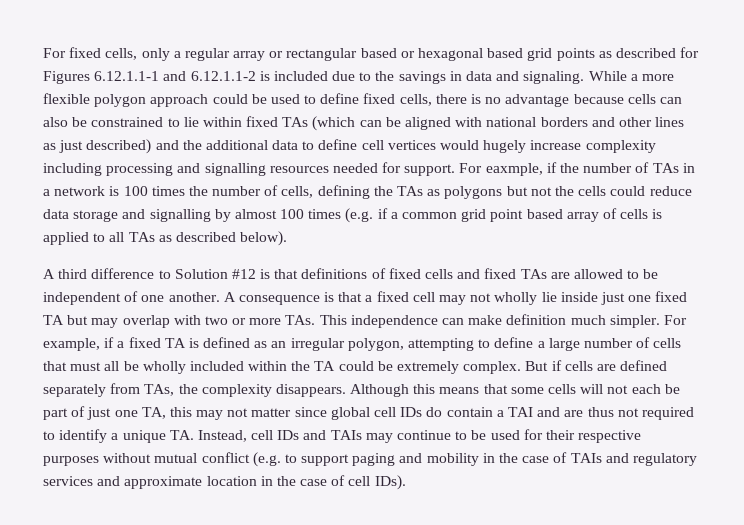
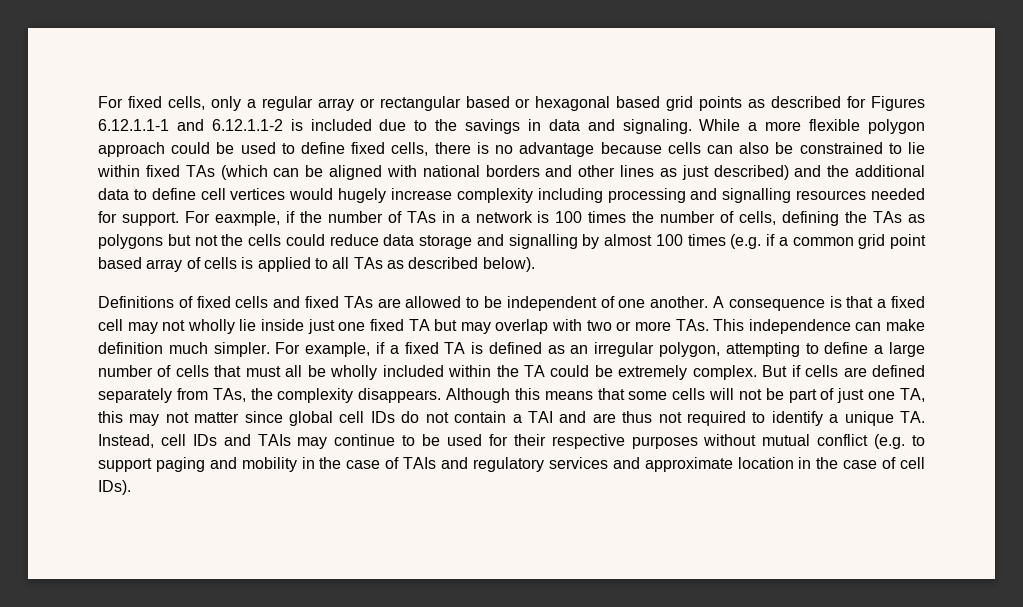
- A third difference to Solution #12 is that definitions of fixed cells and fixed TAs are allowed to be independent of one another.
+ Definitions of fixed cells and fixed TAs are allowed to be independent of one another.
- Although this means that some cells will not each be part of just one TA, this may not matter since global cell IDs do contain a TAI and are thus not required to identify a unique TA. Instead, cell IDs and TAIs may continue to be used for their respective purposes without mutual conflict (e.g. to support paging and mobility in the case of TAIs and regulatory services and approximate location in the case of cell IDs).
+ Although this means that some cells will not be part of just one TA, this may not matter since global cell IDs do not contain a TAI and are thus not required to identify a unique TA. Instead, cell IDs and TAIs may continue to be used for their respective purposes without mutual conflict (e.g. to support paging and mobility in the case of TAIs and regulatory services and approximate location in the case of cell IDs).

